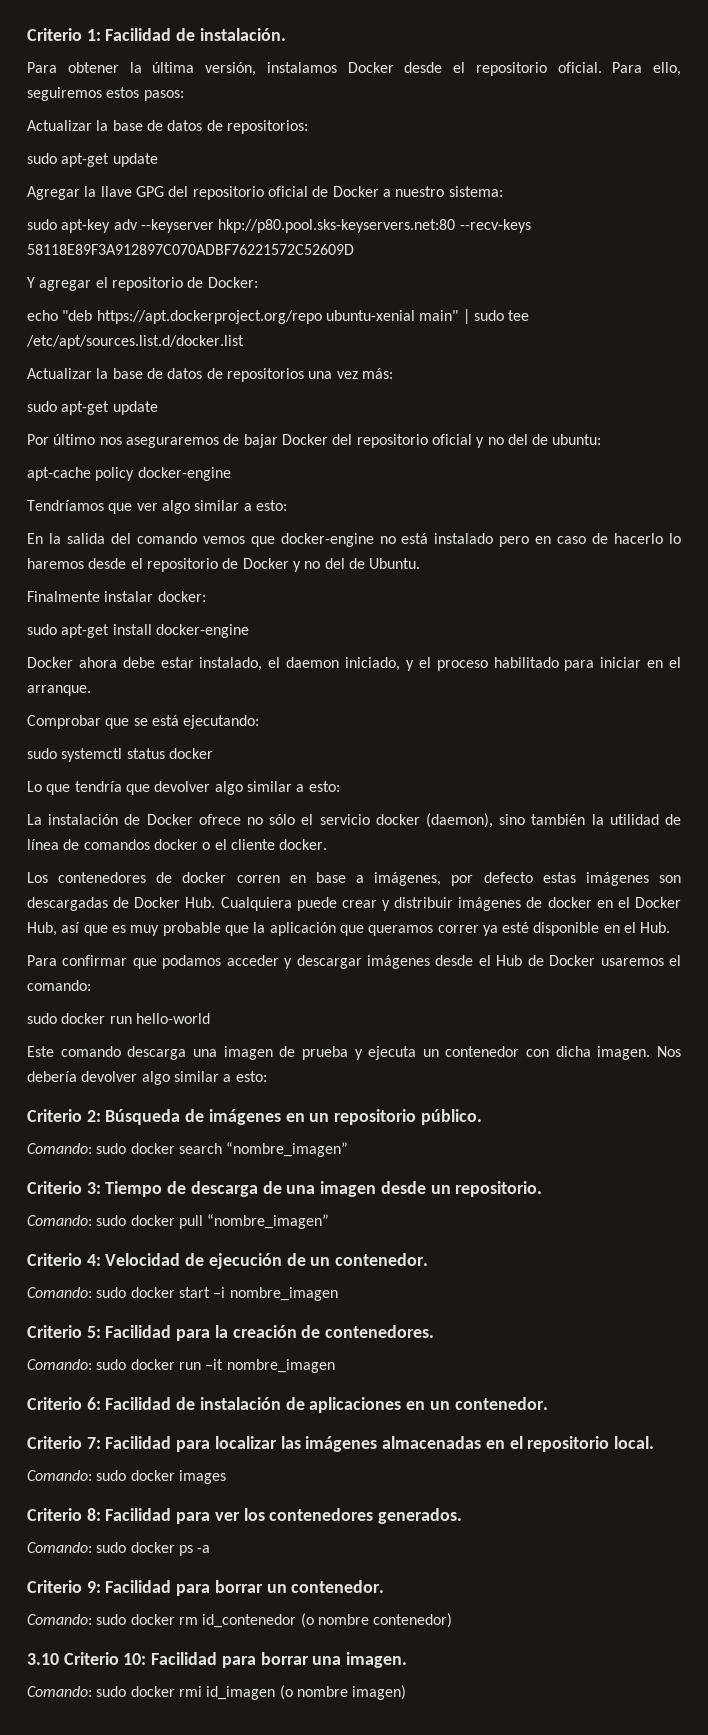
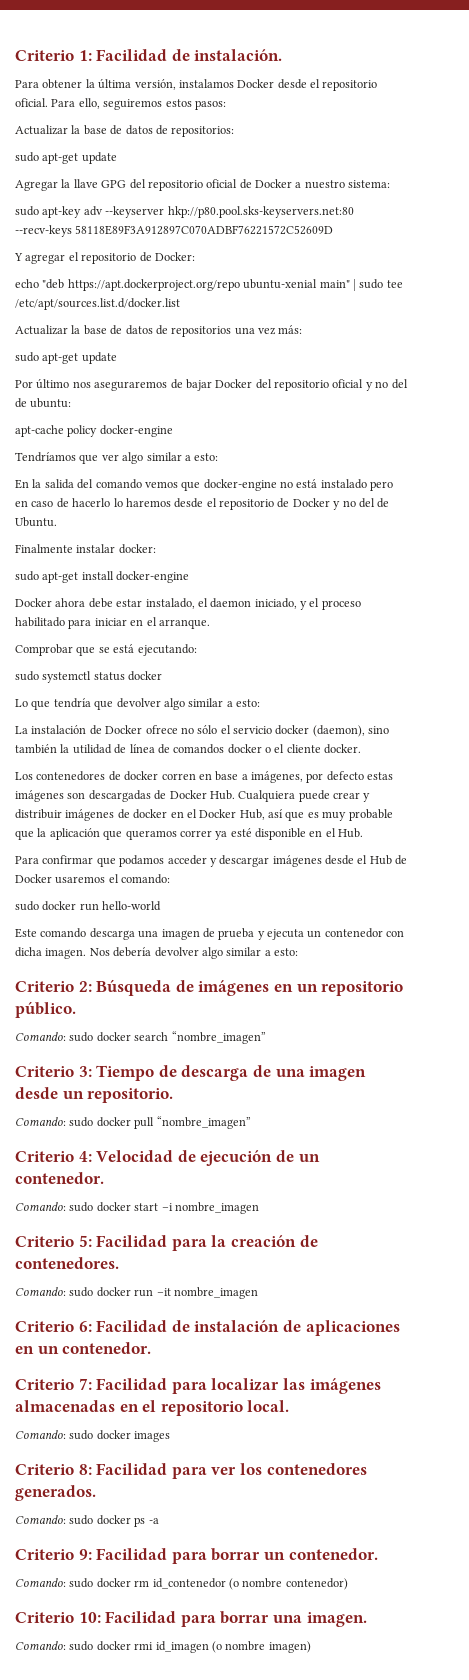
- 3.10 Criterio 10: Facilidad para borrar una imagen.
+ Criterio 10: Facilidad para borrar una imagen.

